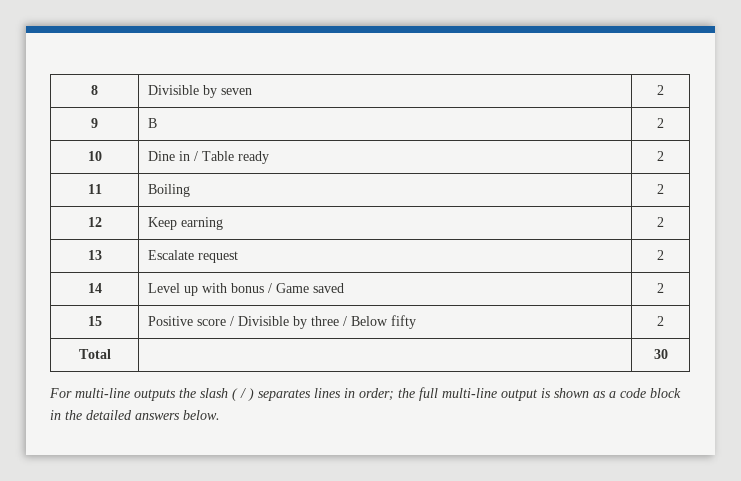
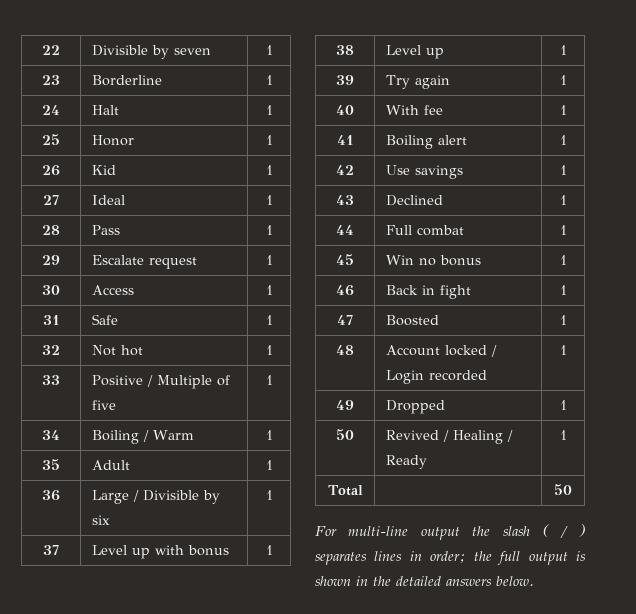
- 8 | Divisible by seven | 2
- 9 | B | 2
- 10 | Dine in / Table ready | 2
- 11 | Boiling | 2
- 12 | Keep earning | 2
- 13 | Escalate request | 2
- 14 | Level up with bonus / Game saved | 2
- 15 | Positive score / Divisible by three / Below fifty | 2
+ 22 | Divisible by seven | 1
+ 23 | Borderline | 1
+ 24 | Halt | 1
+ 25 | Honor | 1
+ 26 | Kid | 1
+ 27 | Ideal | 1
+ 28 | Pass | 1
+ 29 | Escalate request | 1
+ 30 | Access | 1
+ 31 | Safe | 1
+ 32 | Not hot | 1
+ 33 | Positive / Multiple of five | 1
+ 34 | Boiling / Warm | 1
+ 35 | Adult | 1
+ 36 | Large / Divisible by six | 1
+ 37 | Level up with bonus | 1
+ 38 | Level up | 1
+ 39 | Try again | 1
+ 40 | With fee | 1
+ 41 | Boiling alert | 1
+ 42 | Use savings | 1
+ 43 | Declined | 1
+ 44 | Full combat | 1
+ 45 | Win no bonus | 1
+ 46 | Back in fight | 1
+ 47 | Boosted | 1
+ 48 | Account locked / Login recorded | 1
+ 49 | Dropped | 1
+ 50 | Revived / Healing / Ready | 1
- Total | | 30
+ Total | | 50
- For multi-line outputs the slash ( / ) separates lines in order; the full multi-line output is shown as a code block in the detailed answers below.
+ For multi-line output the slash ( / ) separates lines in order; the full output is shown in the detailed answers below.

